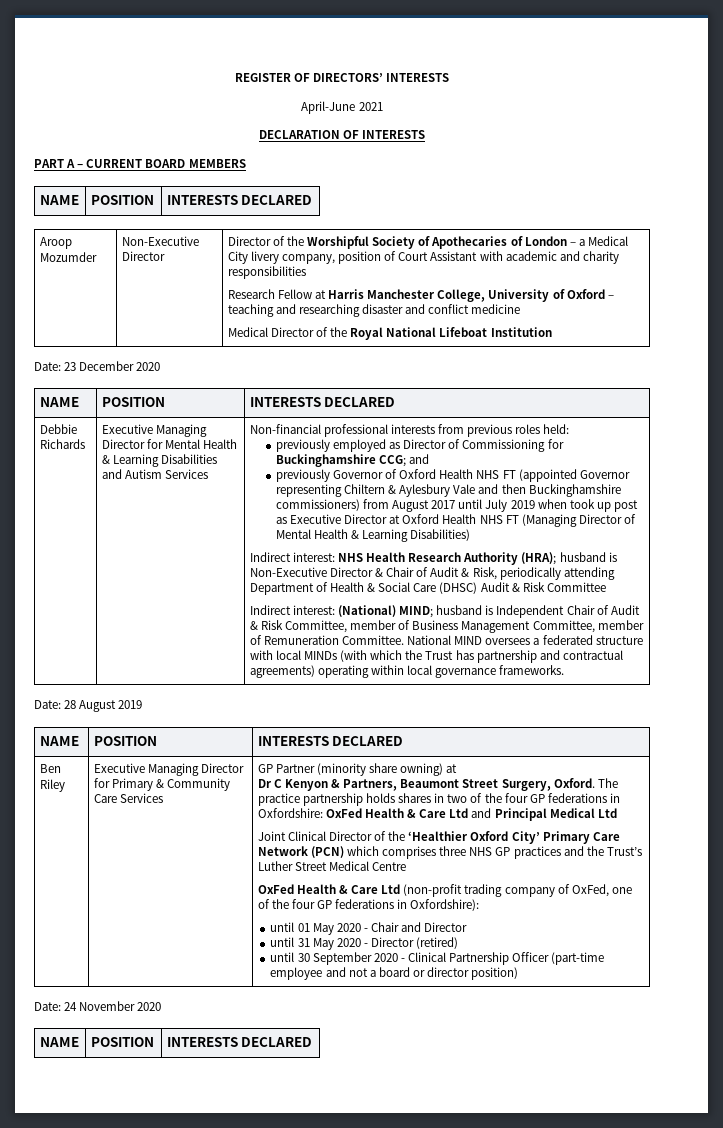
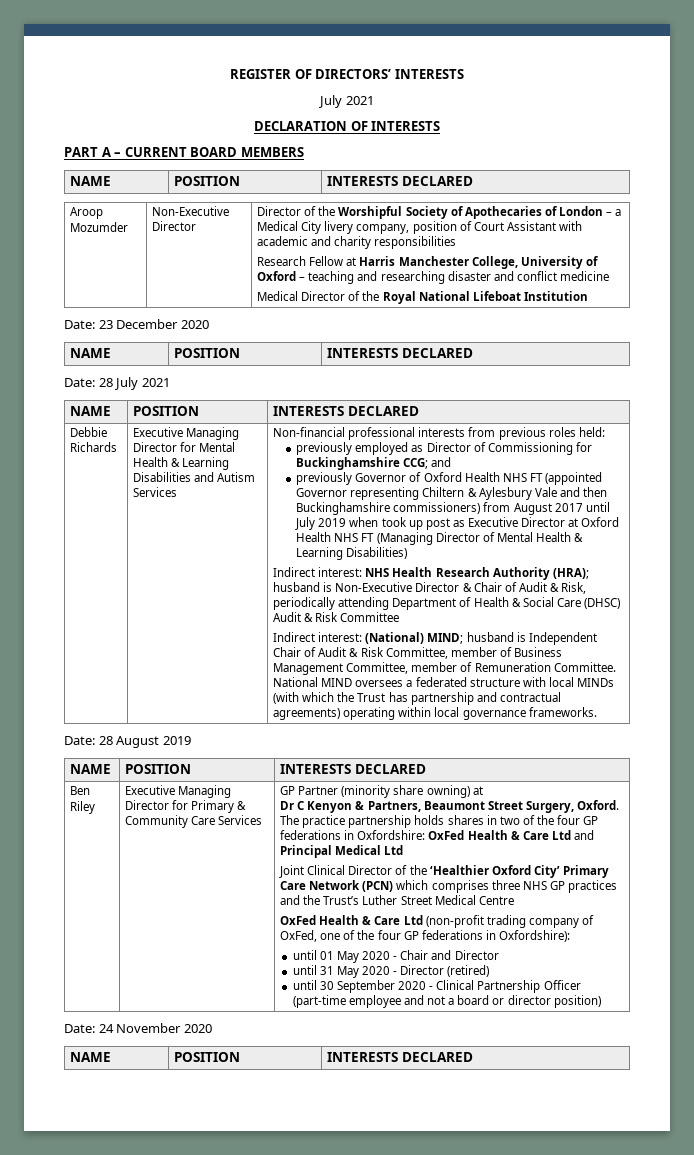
  REGISTER OF DIRECTORS’ INTERESTS
- April-June 2021
+ July 2021
+ Date: 28 July 2021
+ NAME | POSITION | INTERESTS DECLARED

